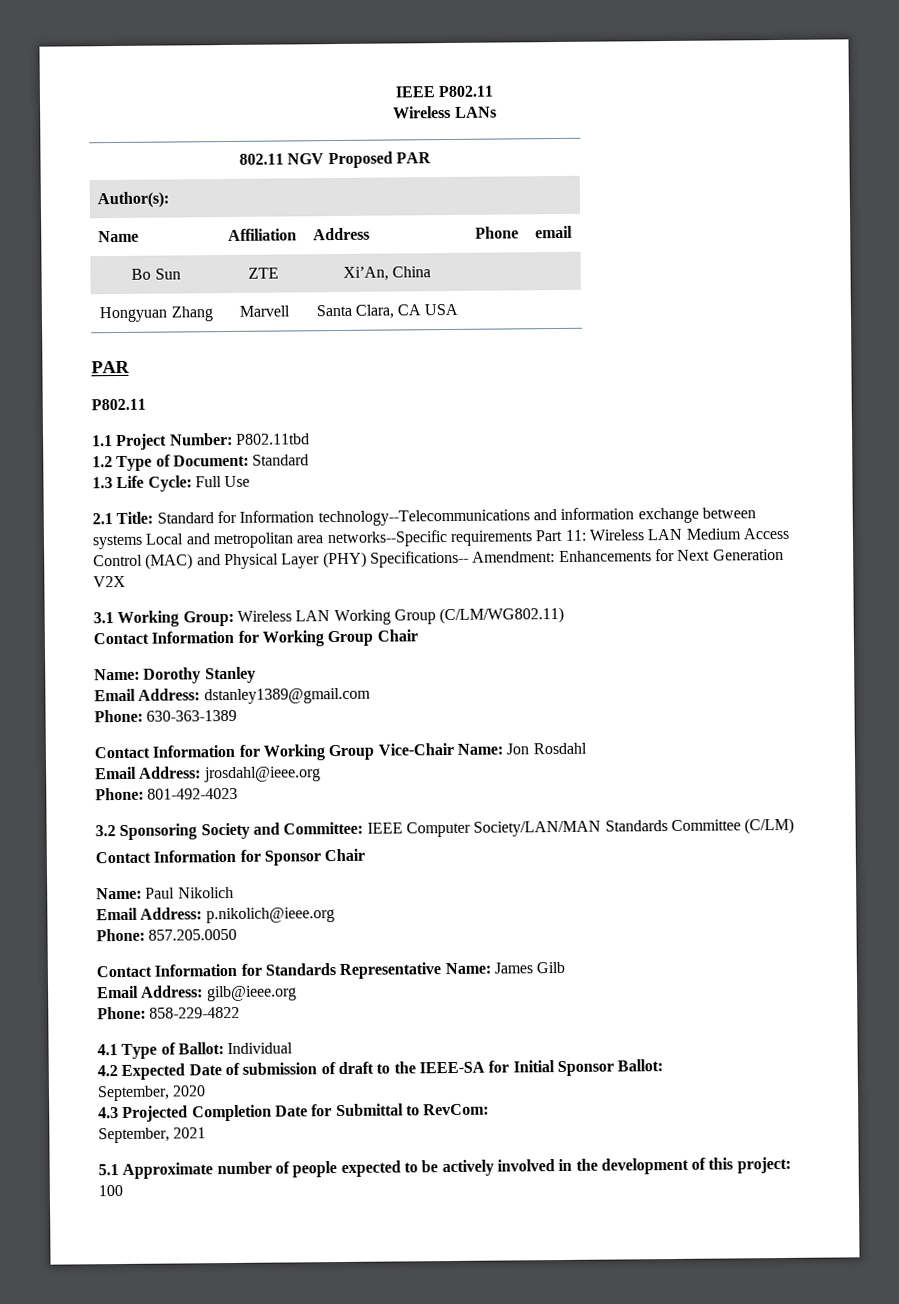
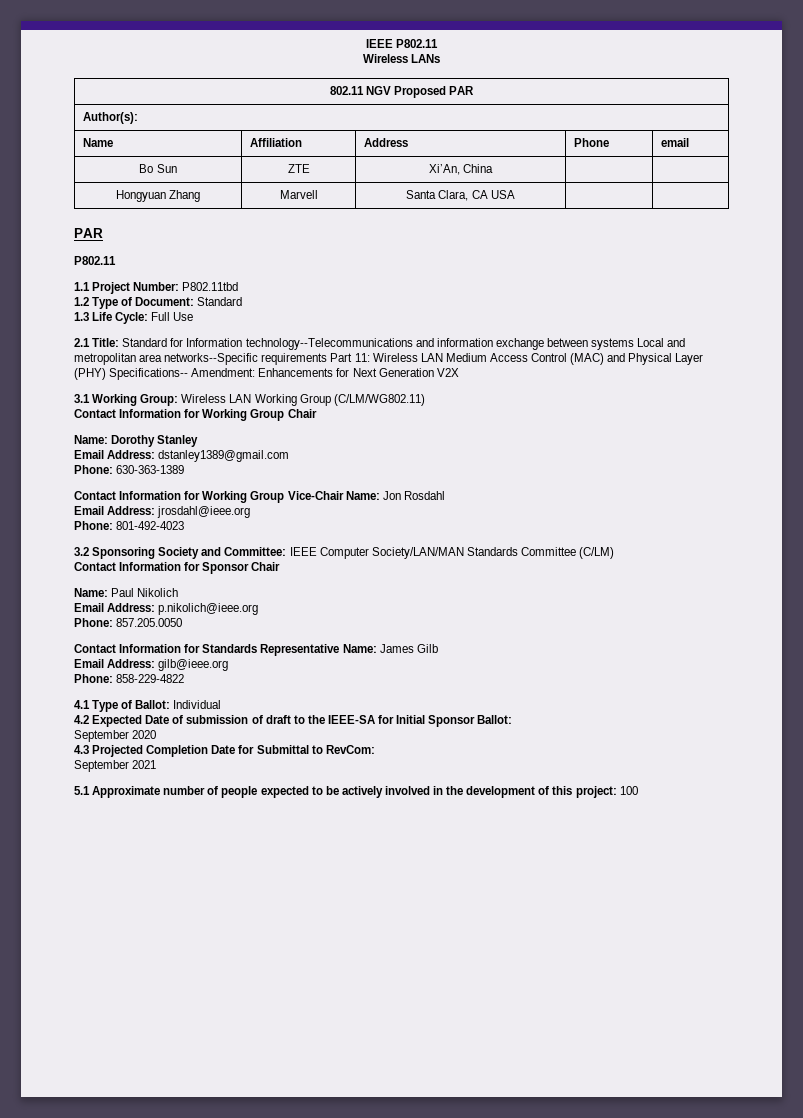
- September, 2020
+ September 2020
- September, 2021
+ September 2021

